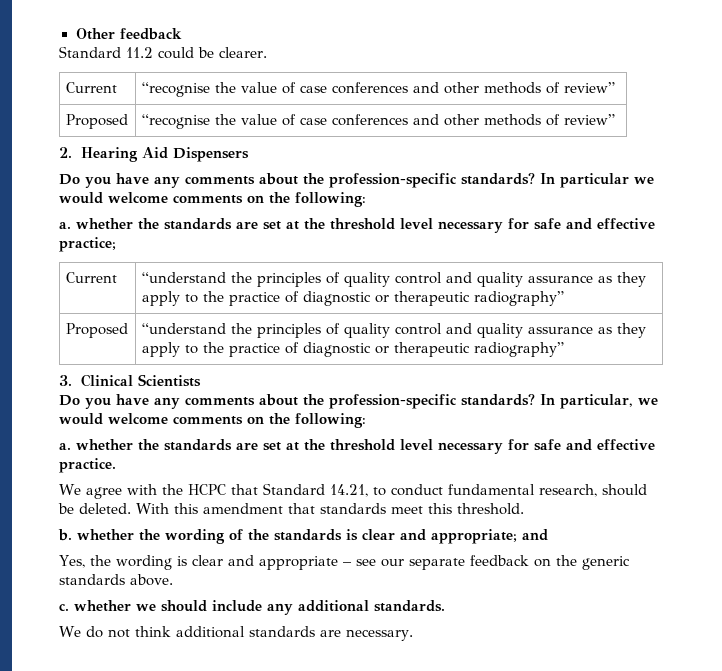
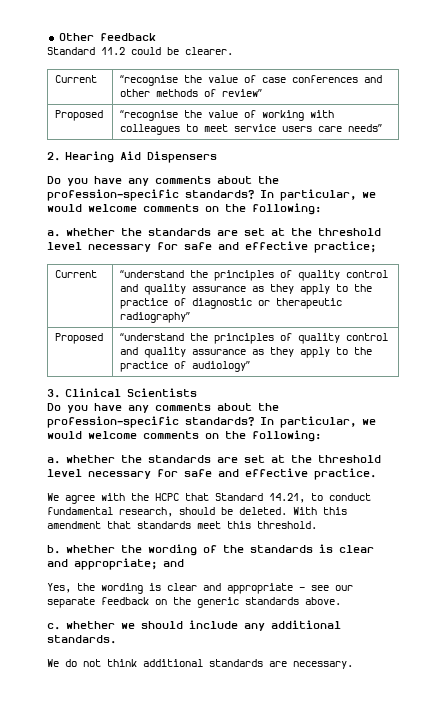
- Proposed | “recognise the value of case conferences and other methods of review”
+ Proposed | “recognise the value of working with colleagues to meet service users care needs”
  2. Hearing Aid Dispensers
- Do you have any comments about the profession-specific standards? In particular we would welcome comments on the following:
+ Do you have any comments about the profession-specific standards? In particular, we would welcome comments on the following:
- Proposed | “understand the principles of quality control and quality assurance as they apply to the practice of diagnostic or therapeutic radiography”
+ Proposed | “understand the principles of quality control and quality assurance as they apply to the practice of audiology”

